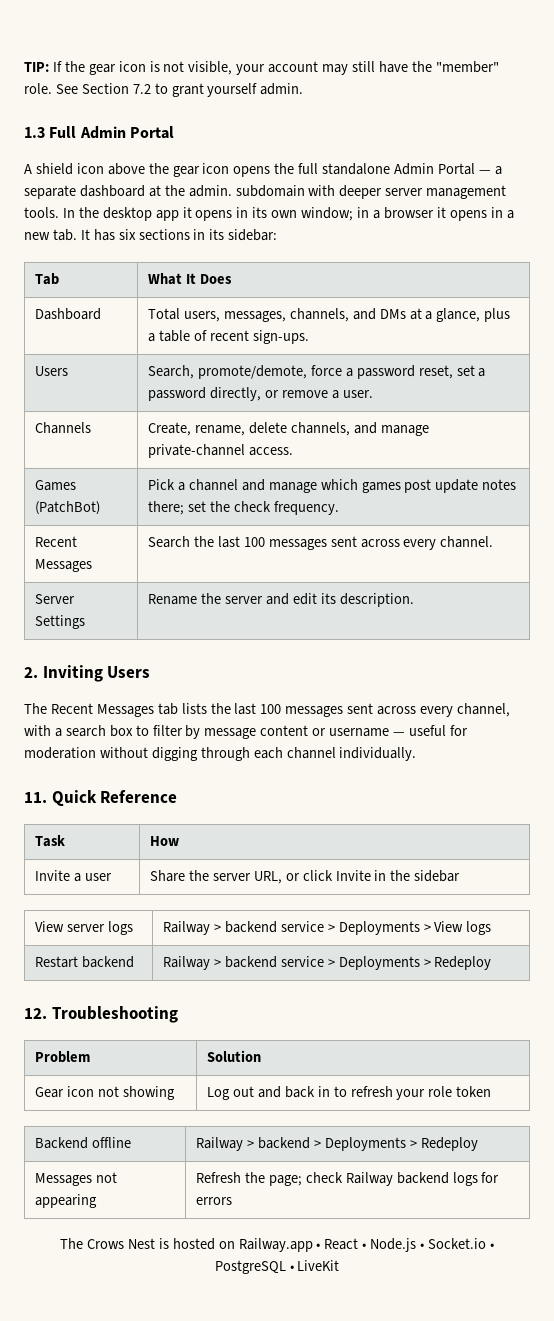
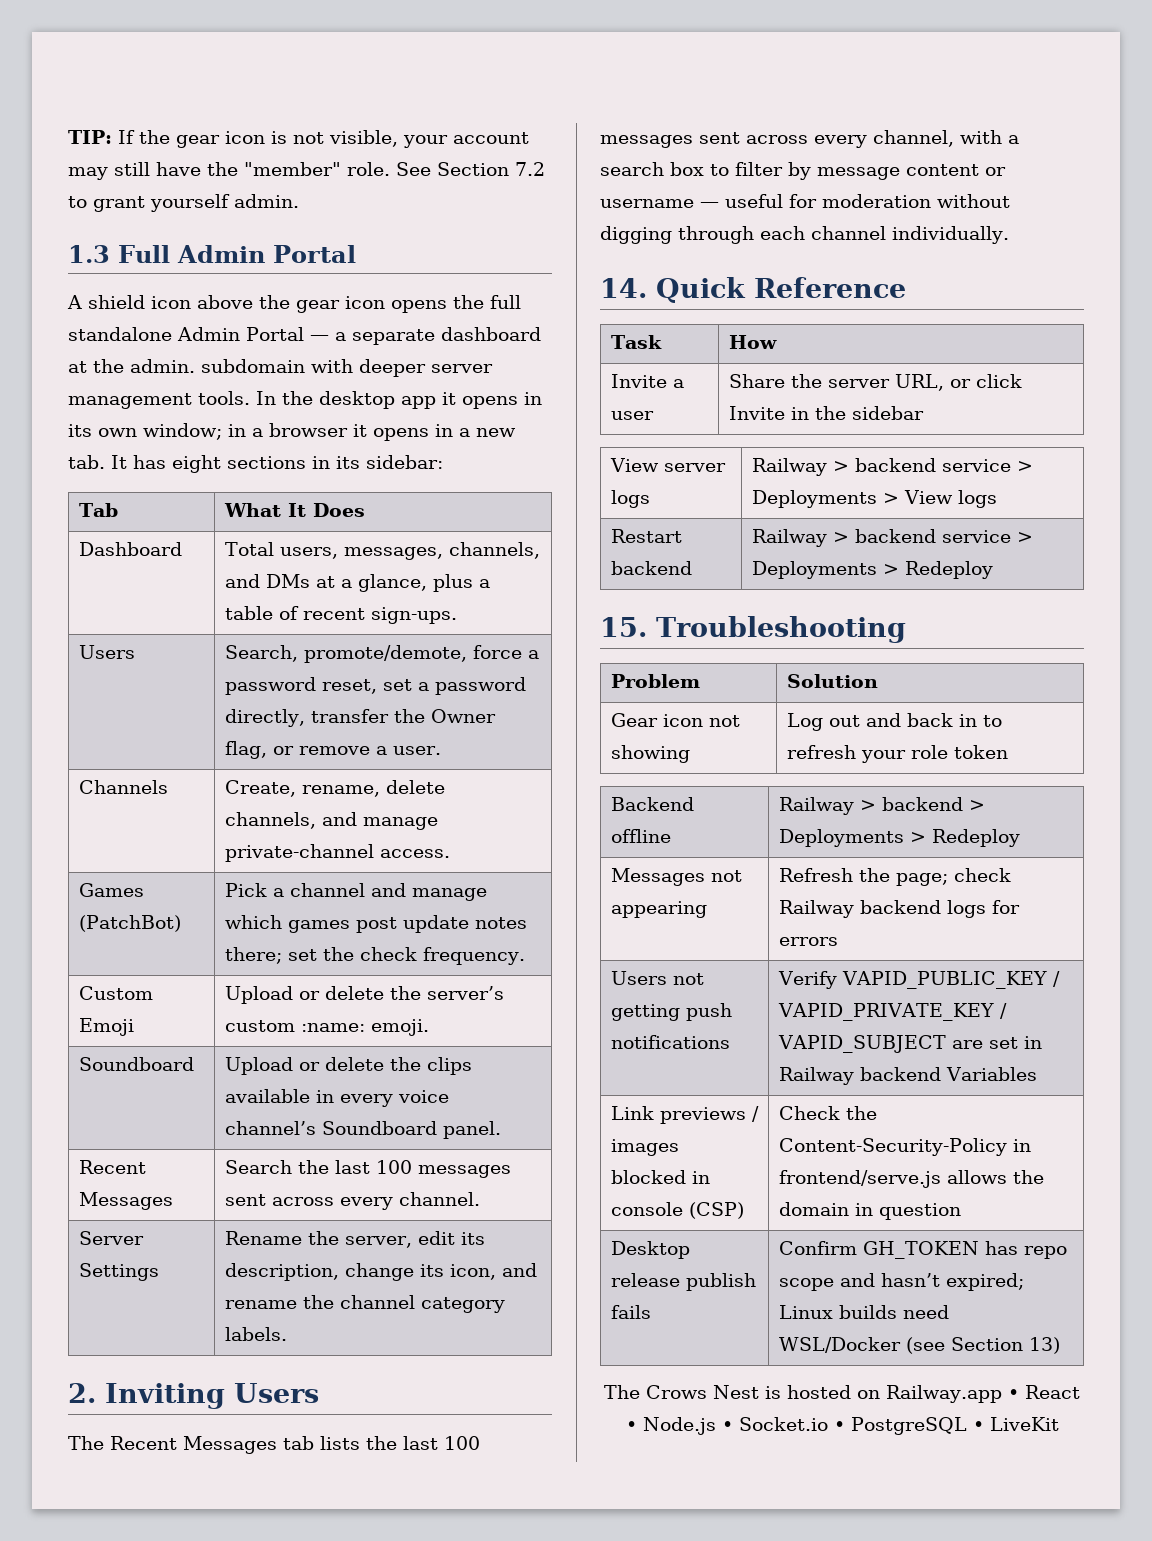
- In the desktop app it opens in its own window; in a browser it opens in a new tab. It has six sections in its sidebar:
+ In the desktop app it opens in its own window; in a browser it opens in a new tab. It has eight sections in its sidebar:
- Users | Search, promote/demote, force a password reset, set a password directly, or remove a user.
+ Users | Search, promote/demote, force a password reset, set a password directly, transfer the Owner flag, or remove a user.
+ Custom Emoji | Upload or delete the server’s custom :name: emoji.
+ Soundboard | Upload or delete the clips available in every voice channel’s Soundboard panel.
- Server Settings | Rename the server and edit its description.
+ Server Settings | Rename the server, edit its description, change its icon, and rename the channel category labels.
- 11. Quick Reference
+ 14. Quick Reference
- 12. Troubleshooting
+ 15. Troubleshooting
+ Users not getting push notifications | Verify VAPID_PUBLIC_KEY / VAPID_PRIVATE_KEY / VAPID_SUBJECT are set in Railway backend Variables
+ Link previews / images blocked in console (CSP) | Check the Content-Security-Policy in frontend/serve.js allows the domain in question
+ Desktop release publish fails | Confirm GH_TOKEN has repo scope and hasn’t expired; Linux builds need WSL/Docker (see Section 13)

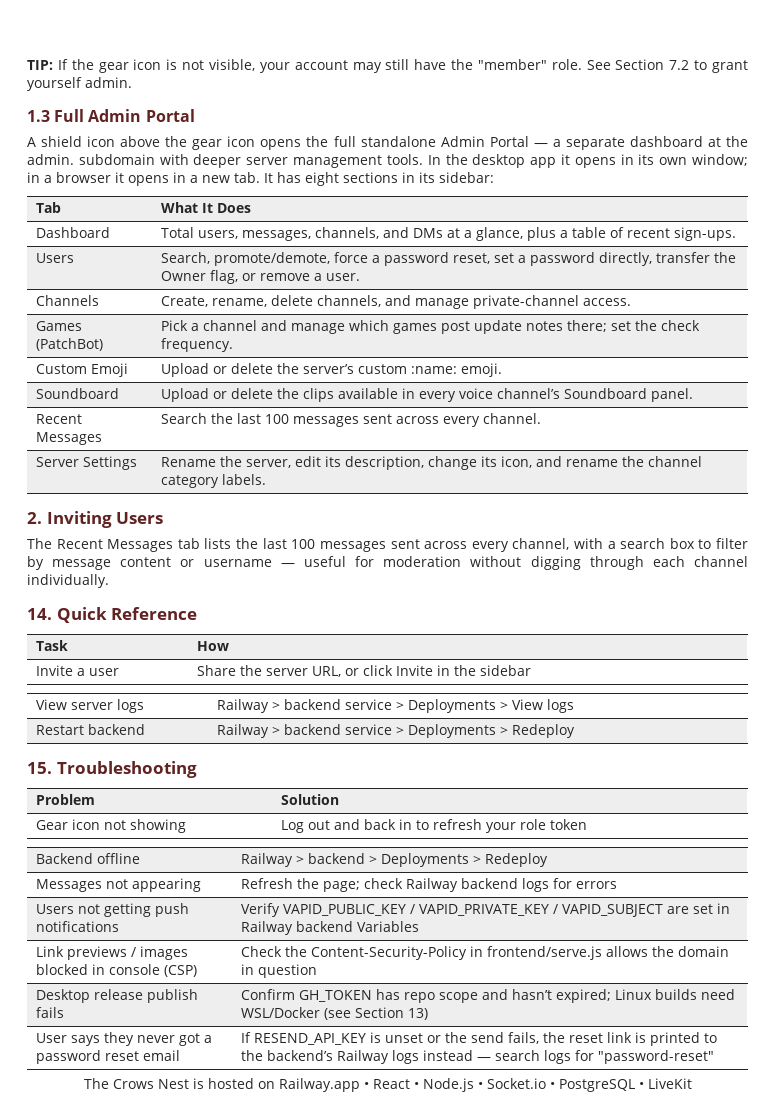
+ User says they never got a password reset email | If RESEND_API_KEY is unset or the send fails, the reset link is printed to the backend’s Railway logs instead — search logs for "password-reset"

